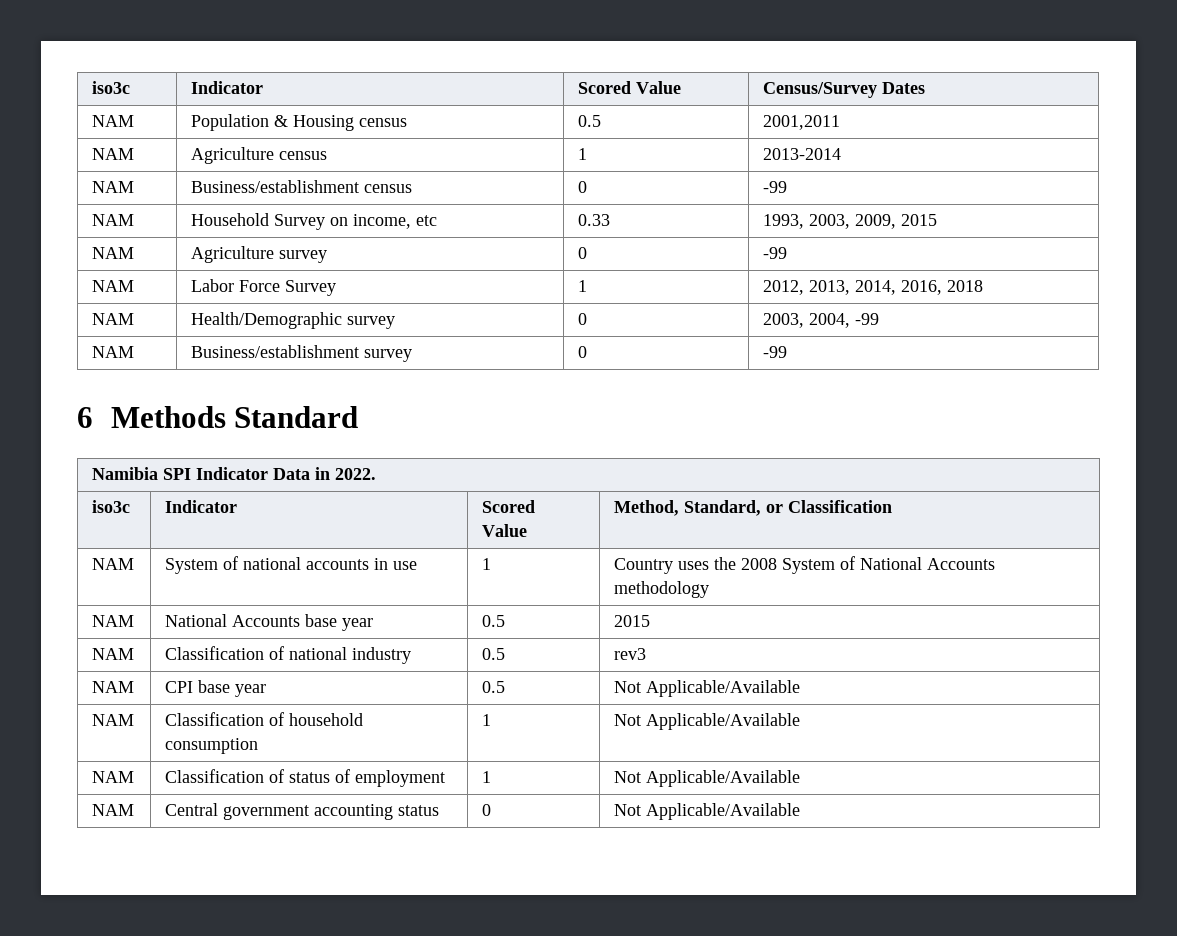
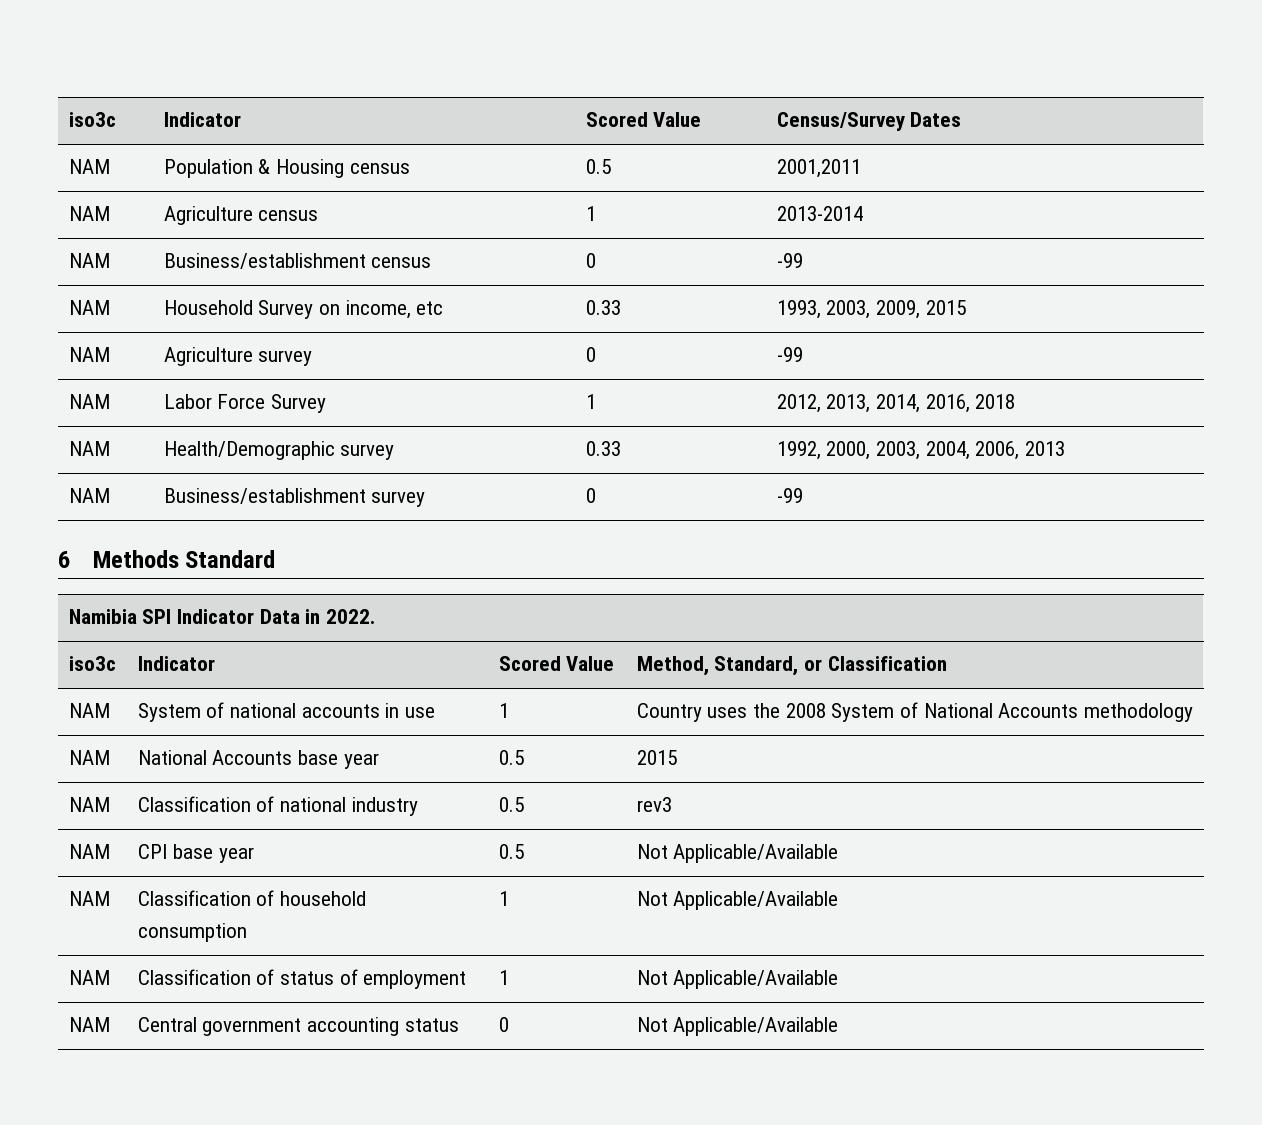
- NAM | Health/Demographic survey | 0 | 2003, 2004, -99
+ NAM | Health/Demographic survey | 0.33 | 1992, 2000, 2003, 2004, 2006, 2013

